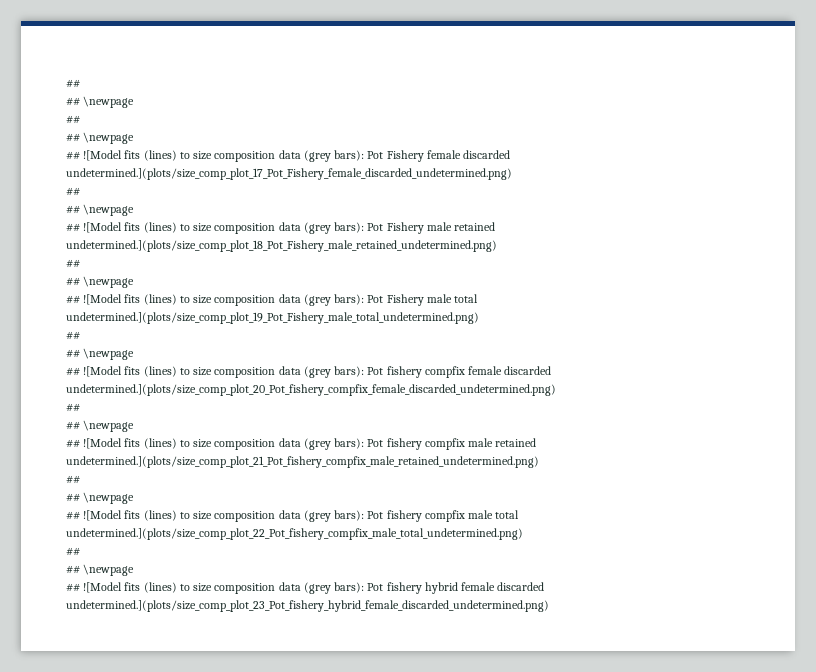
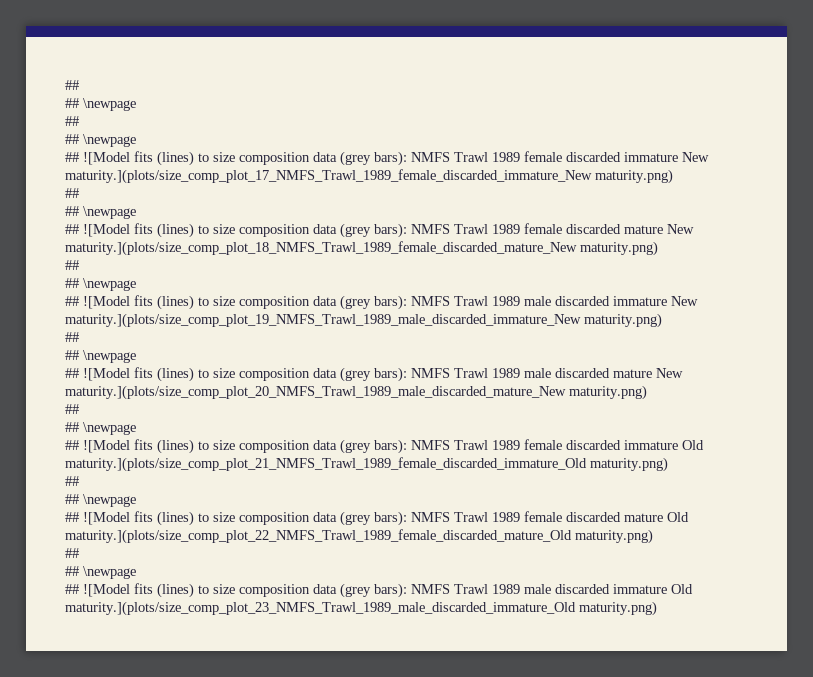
- ## ![Model fits (lines) to size composition data (grey bars): Pot Fishery female discarded undetermined.](plots/size_comp_plot_17_Pot_Fishery_female_discarded_undetermined.png)
+ ## ![Model fits (lines) to size composition data (grey bars): NMFS Trawl 1989 female discarded immature New maturity.](plots/size_comp_plot_17_NMFS_Trawl_1989_female_discarded_immature_New maturity.png)
- ## ![Model fits (lines) to size composition data (grey bars): Pot Fishery male retained undetermined.](plots/size_comp_plot_18_Pot_Fishery_male_retained_undetermined.png)
+ ## ![Model fits (lines) to size composition data (grey bars): NMFS Trawl 1989 female discarded mature New maturity.](plots/size_comp_plot_18_NMFS_Trawl_1989_female_discarded_mature_New maturity.png)
- ## ![Model fits (lines) to size composition data (grey bars): Pot Fishery male total undetermined.](plots/size_comp_plot_19_Pot_Fishery_male_total_undetermined.png)
+ ## ![Model fits (lines) to size composition data (grey bars): NMFS Trawl 1989 male discarded immature New maturity.](plots/size_comp_plot_19_NMFS_Trawl_1989_male_discarded_immature_New maturity.png)
- ## ![Model fits (lines) to size composition data (grey bars): Pot fishery compfix female discarded undetermined.](plots/size_comp_plot_20_Pot_fishery_compfix_female_discarded_undetermined.png)
+ ## ![Model fits (lines) to size composition data (grey bars): NMFS Trawl 1989 male discarded mature New maturity.](plots/size_comp_plot_20_NMFS_Trawl_1989_male_discarded_mature_New maturity.png)
- ## ![Model fits (lines) to size composition data (grey bars): Pot fishery compfix male retained undetermined.](plots/size_comp_plot_21_Pot_fishery_compfix_male_retained_undetermined.png)
+ ## ![Model fits (lines) to size composition data (grey bars): NMFS Trawl 1989 female discarded immature Old maturity.](plots/size_comp_plot_21_NMFS_Trawl_1989_female_discarded_immature_Old maturity.png)
- ## ![Model fits (lines) to size composition data (grey bars): Pot fishery compfix male total undetermined.](plots/size_comp_plot_22_Pot_fishery_compfix_male_total_undetermined.png)
+ ## ![Model fits (lines) to size composition data (grey bars): NMFS Trawl 1989 female discarded mature Old maturity.](plots/size_comp_plot_22_NMFS_Trawl_1989_female_discarded_mature_Old maturity.png)
- ## ![Model fits (lines) to size composition data (grey bars): Pot fishery hybrid female discarded undetermined.](plots/size_comp_plot_23_Pot_fishery_hybrid_female_discarded_undetermined.png)
+ ## ![Model fits (lines) to size composition data (grey bars): NMFS Trawl 1989 male discarded immature Old maturity.](plots/size_comp_plot_23_NMFS_Trawl_1989_male_discarded_immature_Old maturity.png)

